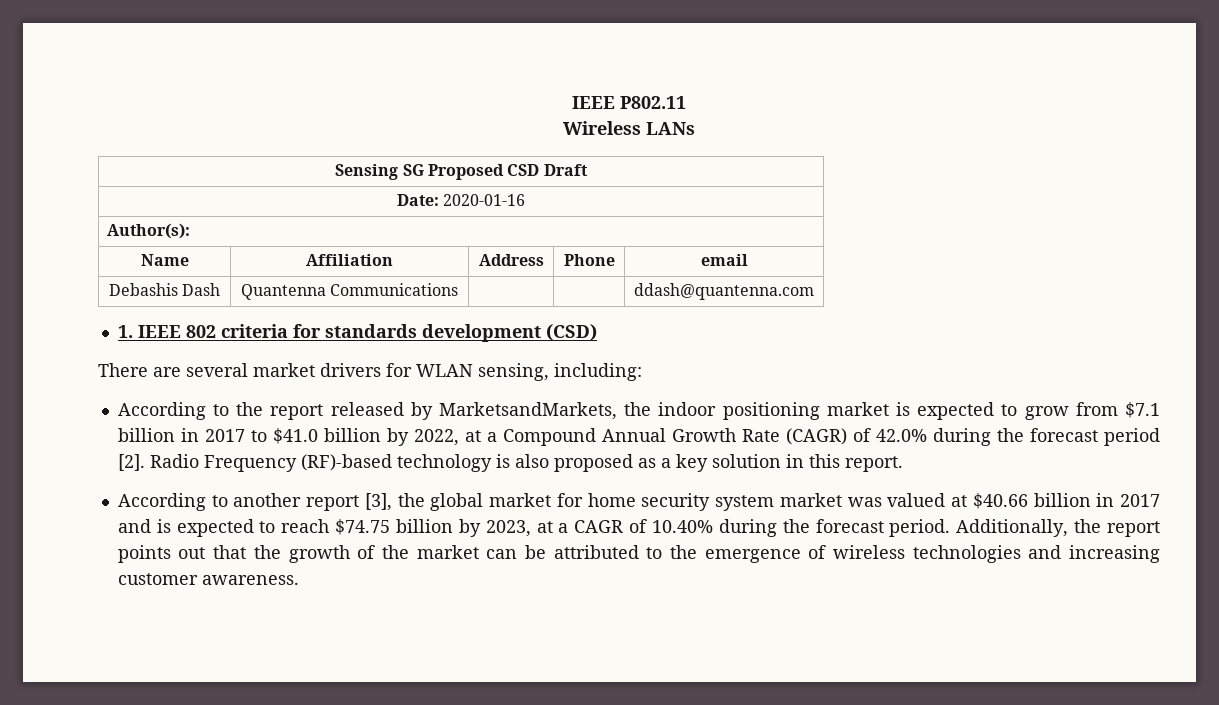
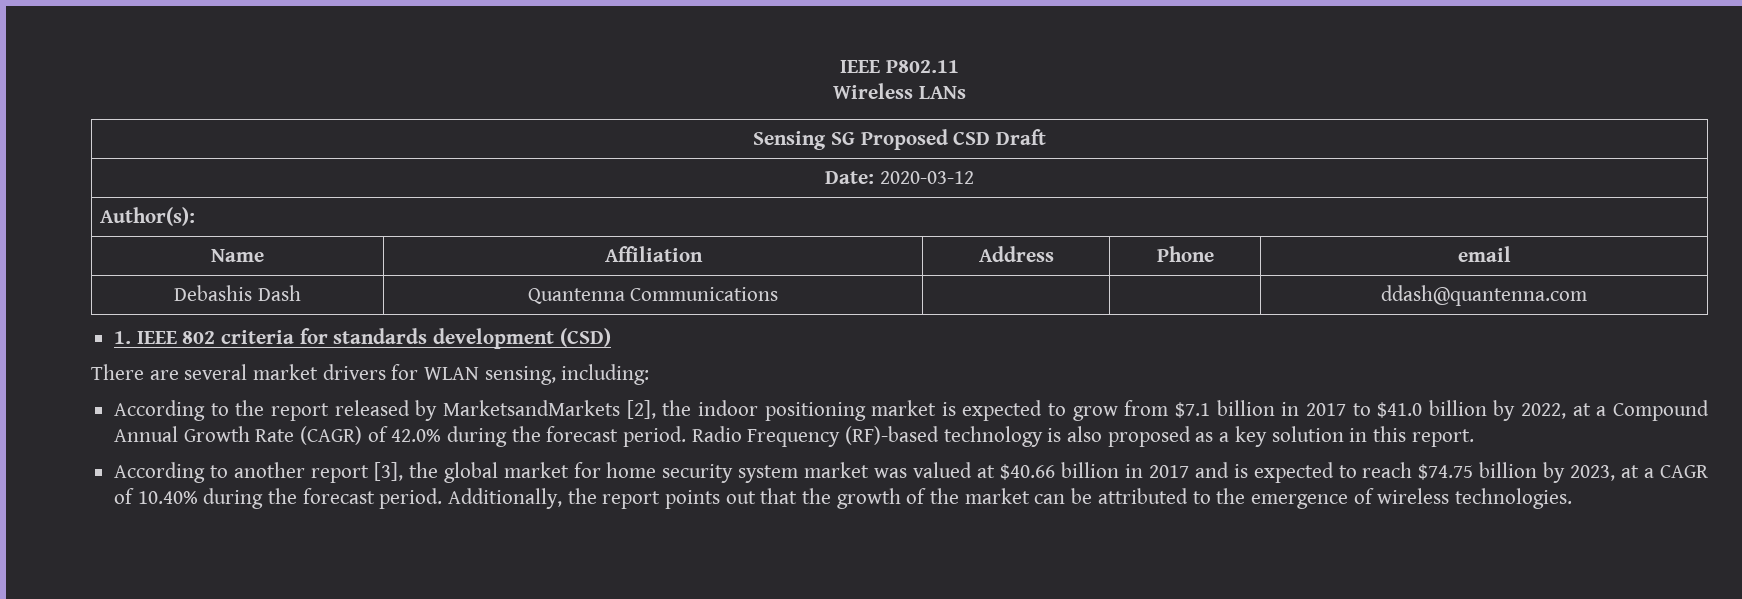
- Date: 2020-01-16
+ Date: 2020-03-12
- According to the report released by MarketsandMarkets, the indoor positioning market is expected to grow from $7.1 billion in 2017 to $41.0 billion by 2022, at a Compound Annual Growth Rate (CAGR) of 42.0% during the forecast period [2].
+ According to the report released by MarketsandMarkets [2], the indoor positioning market is expected to grow from $7.1 billion in 2017 to $41.0 billion by 2022, at a Compound Annual Growth Rate (CAGR) of 42.0% during the forecast period.
- Additionally, the report points out that the growth of the market can be attributed to the emergence of wireless technologies and increasing customer awareness.
+ Additionally, the report points out that the growth of the market can be attributed to the emergence of wireless technologies.

